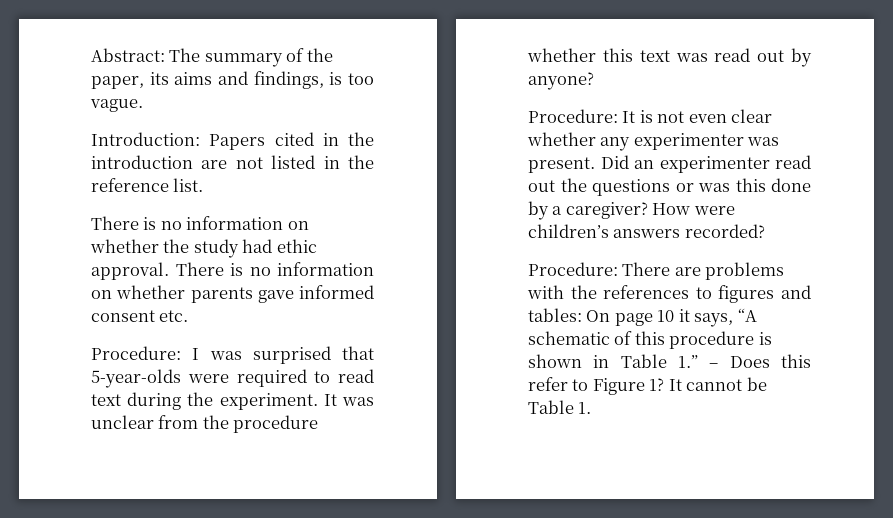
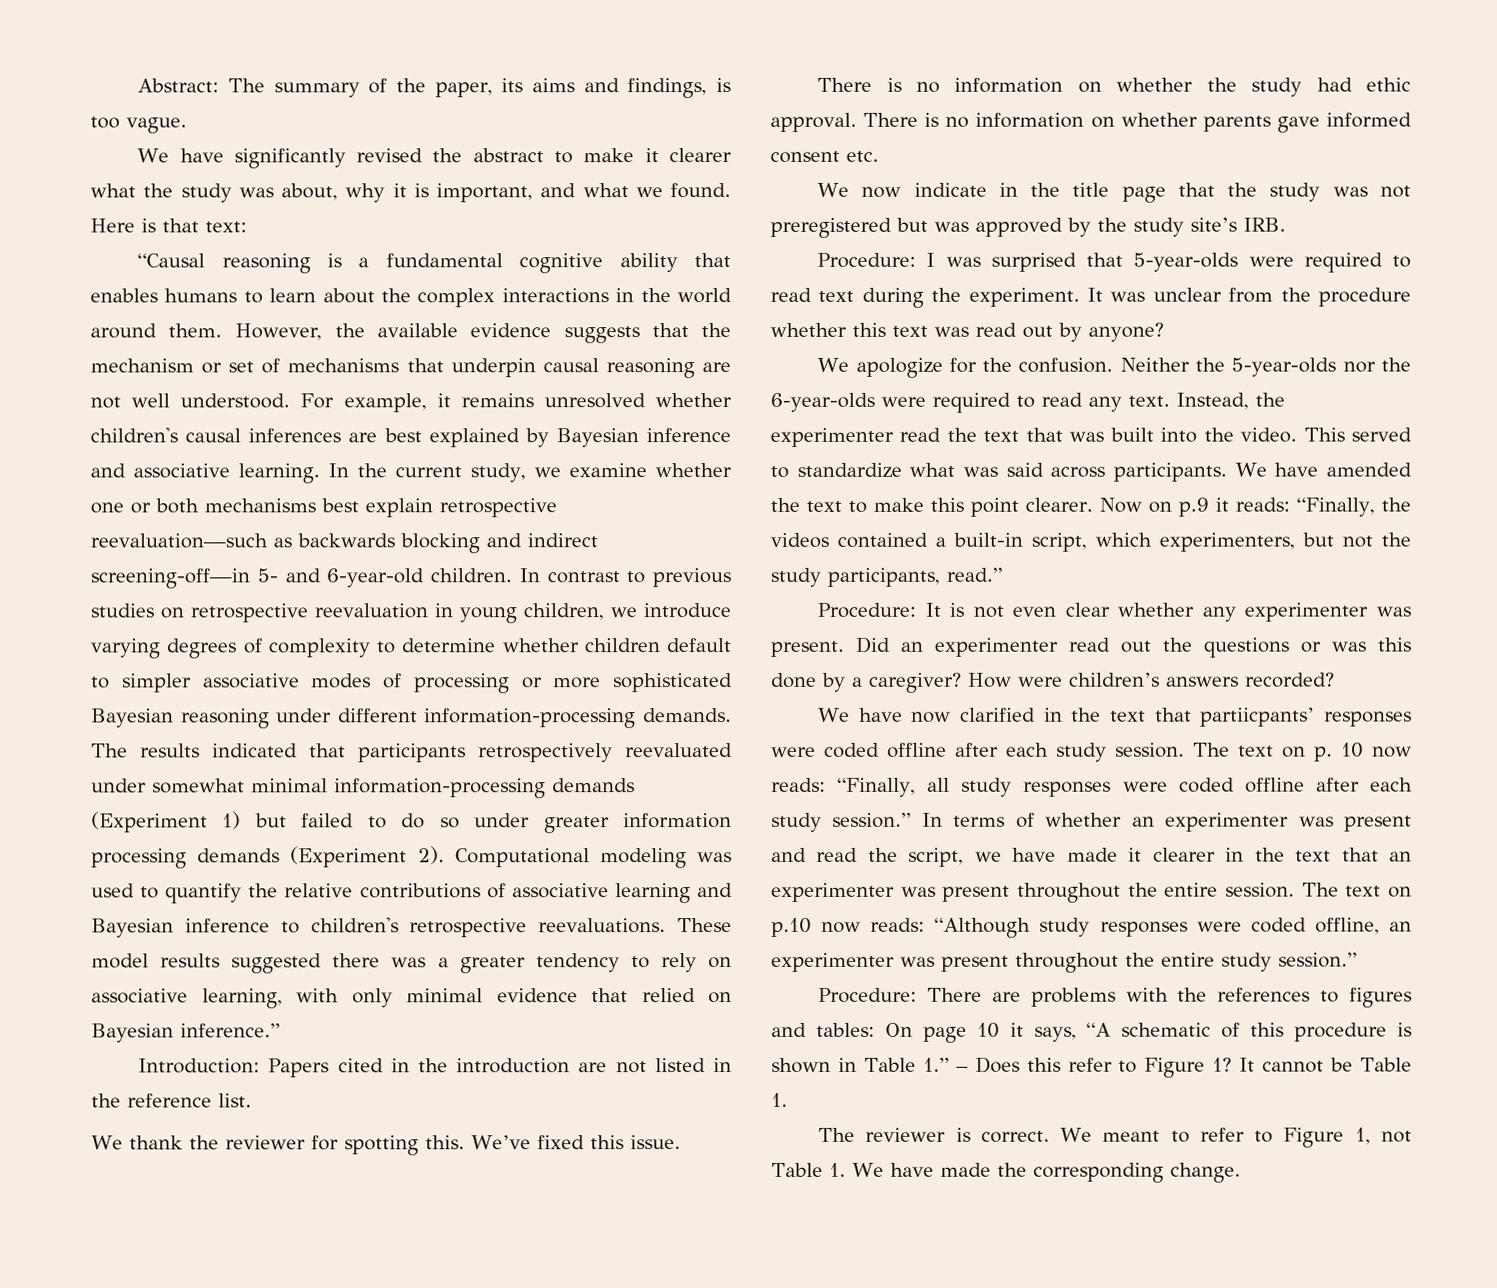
+ We have significantly revised the abstract to make it clearer what the study was about, why it is important, and what we found. Here is that text:
+ “Causal reasoning is a fundamental cognitive ability that enables humans to learn about the complex interactions in the world around them. However, the available evidence suggests that the mechanism or set of mechanisms that underpin causal reasoning are not well understood. For example, it remains unresolved whether children's causal inferences are best explained by Bayesian inference and associative learning. In the current study, we examine whether one or both mechanisms best explain retrospective reevaluation—such as backwards blocking and indirect screening-off—in 5- and 6-year-old children. In contrast to previous studies on retrospective reevaluation in young children, we introduce varying degrees of complexity to determine whether children default to simpler associative modes of processing or more sophisticated Bayesian reasoning under different information-processing demands. The results indicated that participants retrospectively reevaluated under somewhat minimal information-processing demands (Experiment 1) but failed to do so under greater information processing demands (Experiment 2). Computational modeling was used to quantify the relative contributions of associative learning and Bayesian inference to children's retrospective reevaluations. These model results suggested there was a greater tendency to rely on associative learning, with only minimal evidence that relied on Bayesian inference.”
+ We thank the reviewer for spotting this. We’ve fixed this issue.
+ We now indicate in the title page that the study was not preregistered but was approved by the study site’s IRB.
+ We apologize for the confusion. Neither the 5-year-olds nor the 6-year-olds were required to read any text. Instead, the experimenter read the text that was built into the video. This served to standardize what was said across participants. We have amended the text to make this point clearer. Now on p.9 it reads: “Finally, the videos contained a built-in script, which experimenters, but not the study participants, read.”
+ We have now clarified in the text that partiicpants’ responses were coded offline after each study session. The text on p. 10 now reads: “Finally, all study responses were coded offline after each study session.” In terms of whether an experimenter was present and read the script, we have made it clearer in the text that an experimenter was present throughout the entire session. The text on p.10 now reads: “Although study responses were coded offline, an experimenter was present throughout the entire study session.”
+ The reviewer is correct. We meant to refer to Figure 1, not Table 1. We have made the corresponding change.

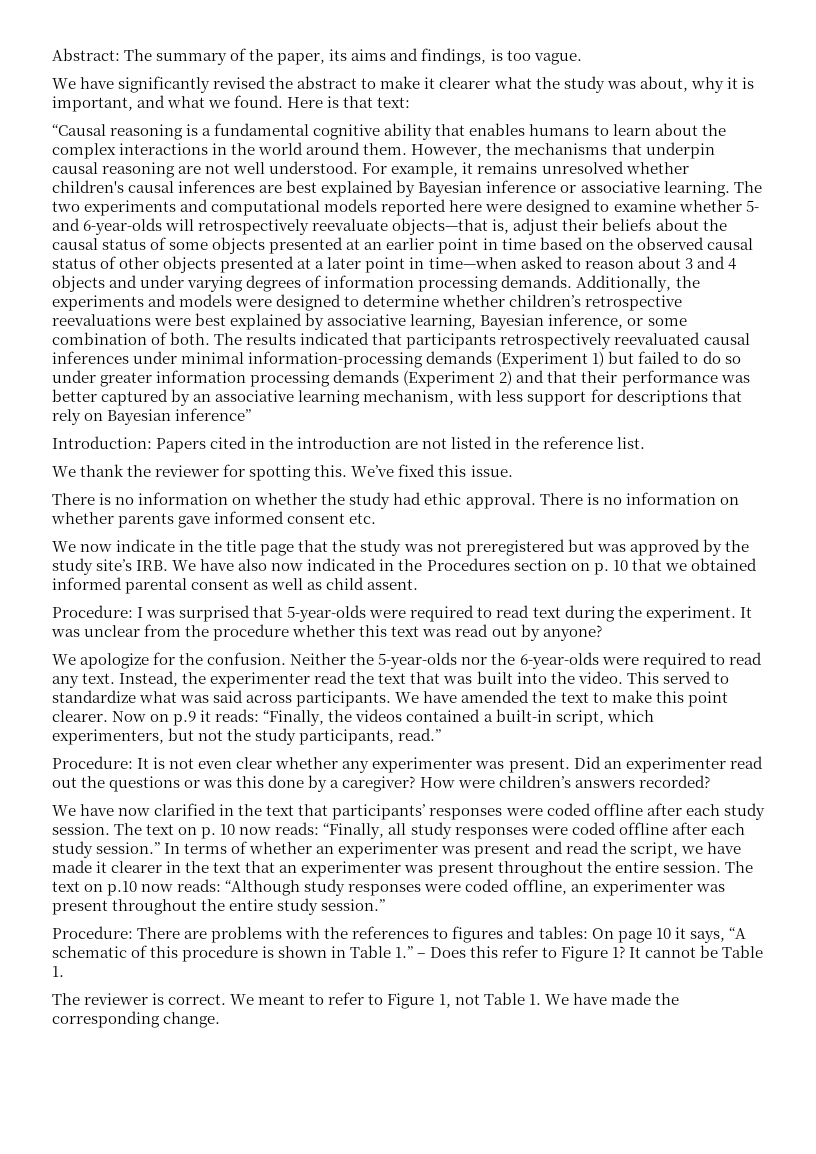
- However, the available evidence suggests that the mechanism or set of mechanisms that underpin causal reasoning are not well understood.
+ However, the mechanisms that underpin causal reasoning are not well understood.
- For example, it remains unresolved whether children's causal inferences are best explained by Bayesian inference and associative learning.
+ For example, it remains unresolved whether children's causal inferences are best explained by Bayesian inference or associative learning.
- In the current study, we examine whether one or both mechanisms best explain retrospective reevaluation—such as backwards blocking and indirect screening-off—in 5- and 6-year-old children. In contrast to previous studies on retrospective reevaluation in young children, we introduce varying degrees of complexity to determine whether children default to simpler associative modes of processing or more sophisticated Bayesian reasoning under different information-processing demands.
+ The two experiments and computational models reported here were designed to examine whether 5- and 6-year-olds will retrospectively reevaluate objects—that is, adjust their beliefs about the causal status of some objects presented at an earlier point in time based on the observed causal status of other objects presented at a later point in time—when asked to reason about 3 and 4 objects and under varying degrees of information processing demands. Additionally, the experiments and models were designed to determine whether children’s retrospective reevaluations were best explained by associative learning, Bayesian inference, or some combination of both.
- The results indicated that participants retrospectively reevaluated under somewhat minimal information-processing demands (Experiment 1) but failed to do so under greater information processing demands (Experiment 2). Computational modeling was used to quantify the relative contributions of associative learning and Bayesian inference to children's retrospective reevaluations. These model results suggested there was a greater tendency to rely on associative learning, with only minimal evidence that relied on Bayesian inference.”
+ The results indicated that participants retrospectively reevaluated causal inferences under minimal information-processing demands (Experiment 1) but failed to do so under greater information processing demands (Experiment 2) and that their performance was better captured by an associative learning mechanism, with less support for descriptions that rely on Bayesian inference”
- We now indicate in the title page that the study was not preregistered but was approved by the study site’s IRB.
+ We now indicate in the title page that the study was not preregistered but was approved by the study site’s IRB. We have also now indicated in the Procedures section on p. 10 that we obtained informed parental consent as well as child assent.
- We have now clarified in the text that partiicpants’ responses were coded offline after each study session.
+ We have now clarified in the text that participants’ responses were coded offline after each study session.

